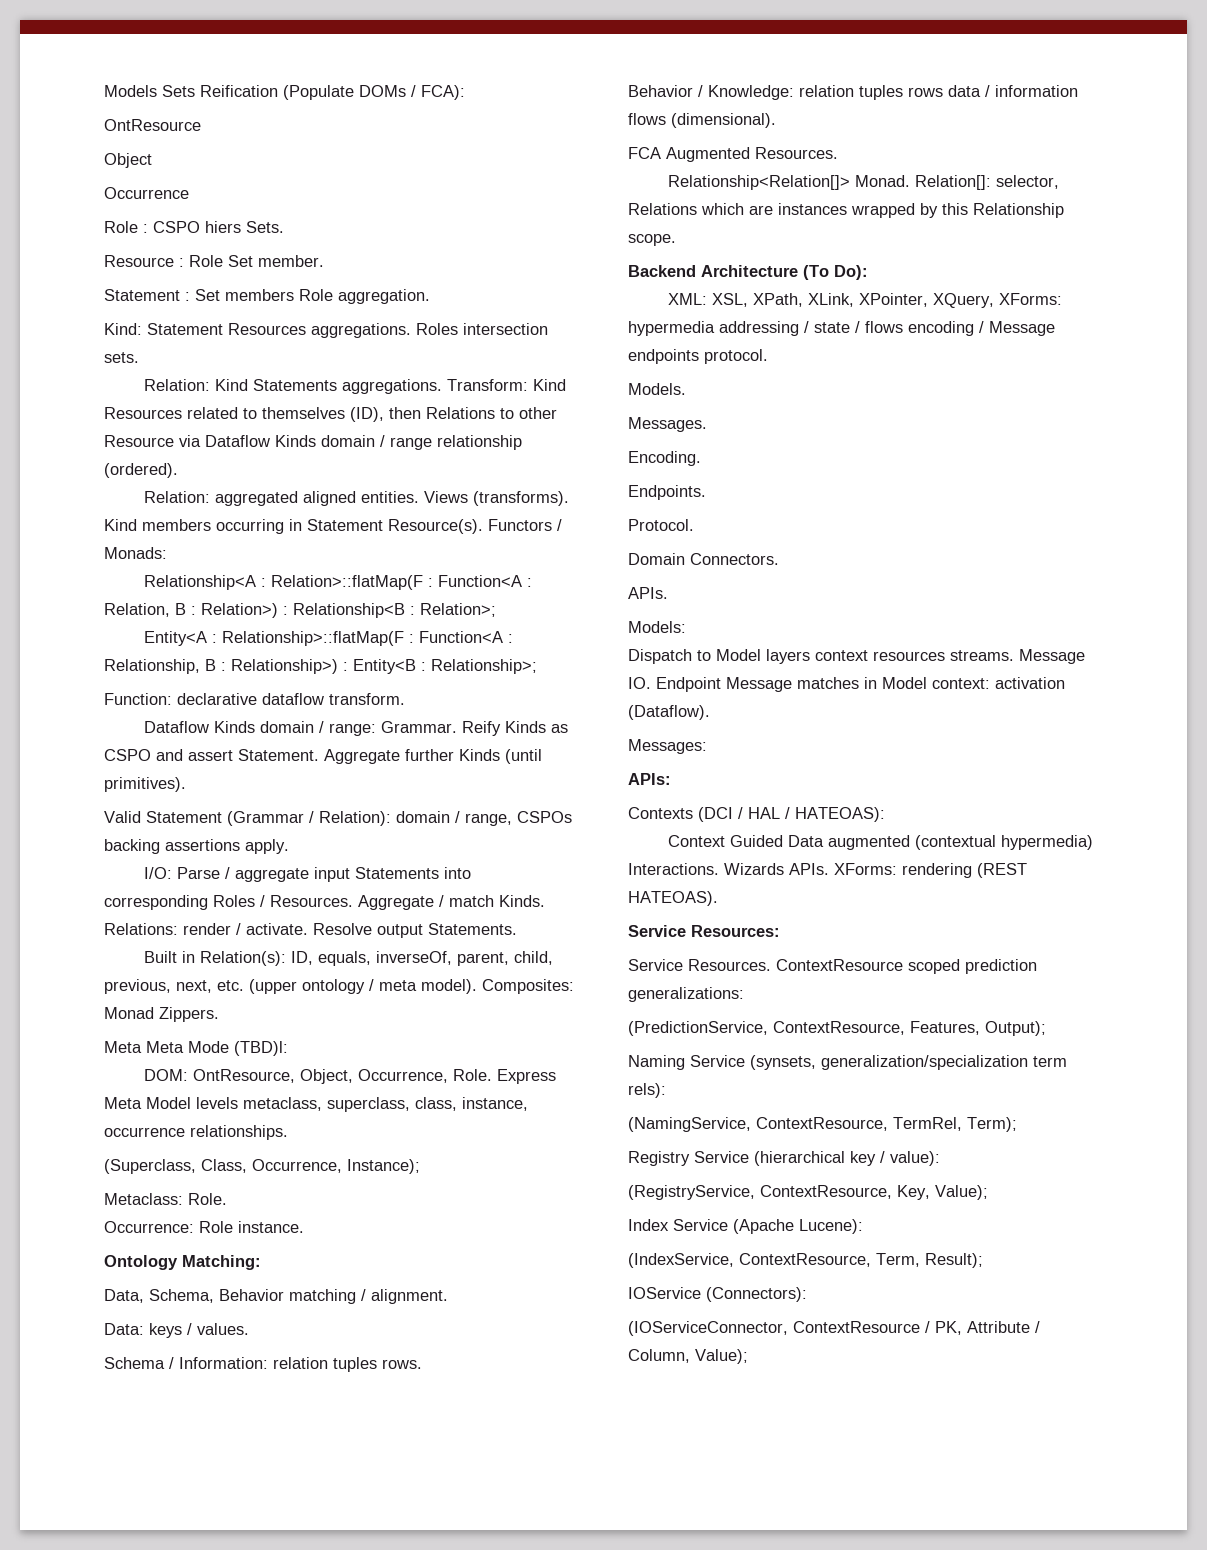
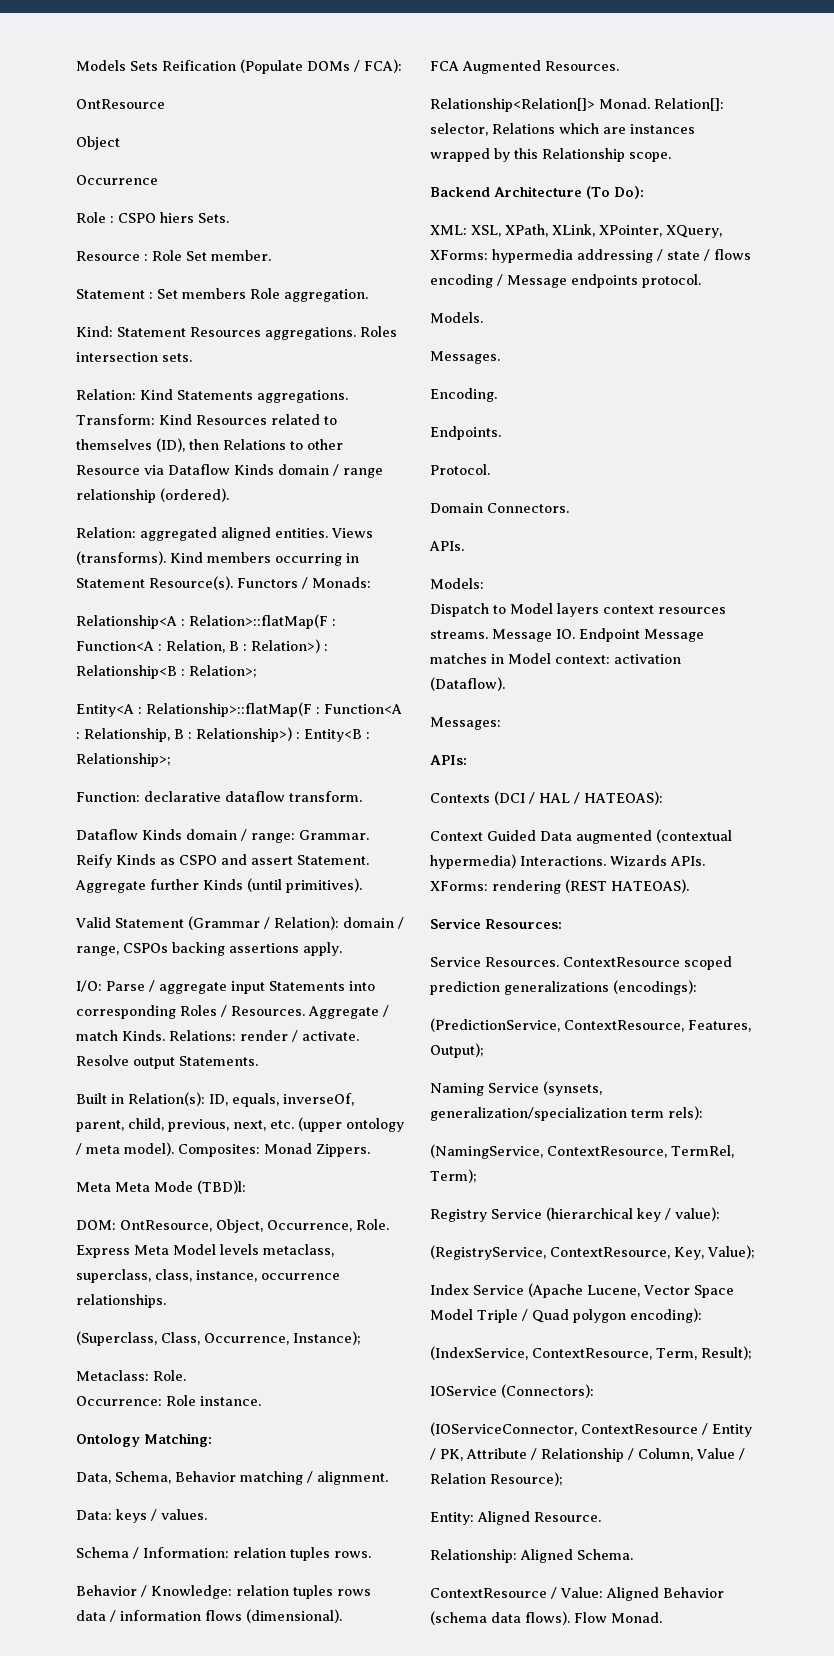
- ContextResource scoped prediction generalizations:
+ ContextResource scoped prediction generalizations (encodings):
- Index Service (Apache Lucene):
+ Index Service (Apache Lucene, Vector Space Model Triple / Quad polygon encoding):
- (IOServiceConnector, ContextResource / PK, Attribute / Column, Value);
+ (IOServiceConnector, ContextResource / Entity / PK, Attribute / Relationship / Column, Value / Relation Resource);
+ Entity: Aligned Resource.
+ Relationship: Aligned Schema.
+ ContextResource / Value: Aligned Behavior (schema data flows). Flow Monad.

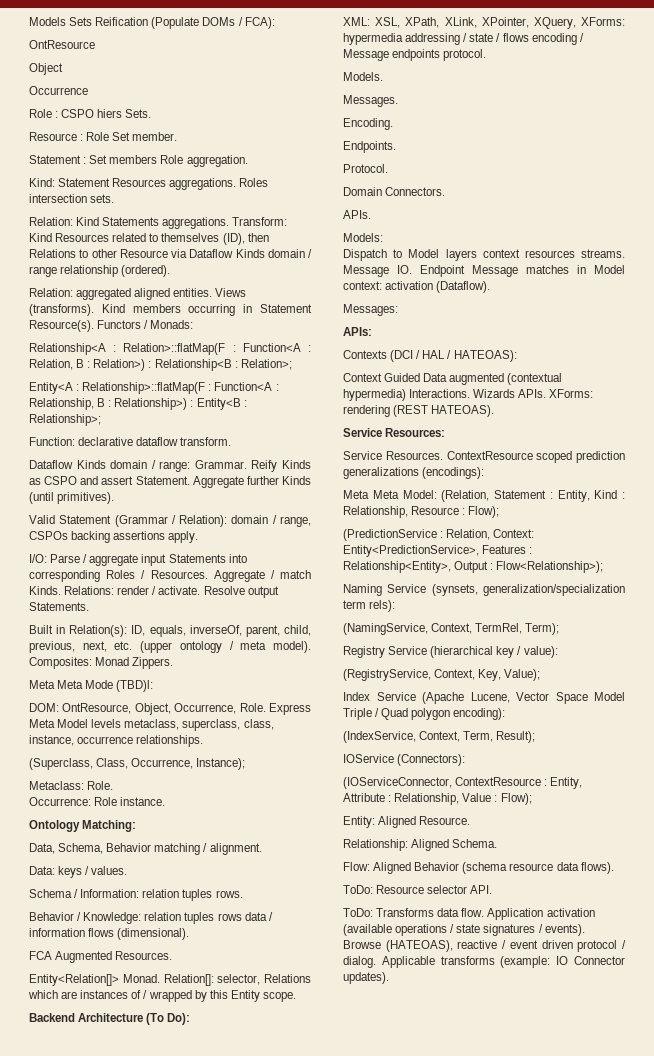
- Relationship<Relation[]> Monad.
+ Entity<Relation[]> Monad.
- Relation[]: selector, Relations which are instances wrapped by this Relationship scope.
+ Relation[]: selector, Relations which are instances of / wrapped by this Entity scope.
- (PredictionService, ContextResource, Features, Output);
+ Meta Meta Model: (Relation, Statement : Entity, Kind : Relationship, Resource : Flow);
+ (PredictionService : Relation, Context: Entity<PredictionService>, Features : Relationship<Entity>, Output : Flow<Relationship>);
- (NamingService, ContextResource, TermRel, Term);
+ (NamingService, Context, TermRel, Term);
- (RegistryService, ContextResource, Key, Value);
+ (RegistryService, Context, Key, Value);
- (IndexService, ContextResource, Term, Result);
+ (IndexService, Context, Term, Result);
- (IOServiceConnector, ContextResource / Entity / PK, Attribute / Relationship / Column, Value / Relation Resource);
+ (IOServiceConnector, ContextResource : Entity, Attribute : Relationship, Value : Flow);
- ContextResource / Value: Aligned Behavior (schema data flows). Flow Monad.
+ Flow: Aligned Behavior (schema resource data flows).
+ ToDo: Resource selector API.
+ ToDo: Transforms data flow. Application activation (available operations / state signatures / events). Browse (HATEOAS), reactive / event driven protocol / dialog. Applicable transforms (example: IO Connector updates).

